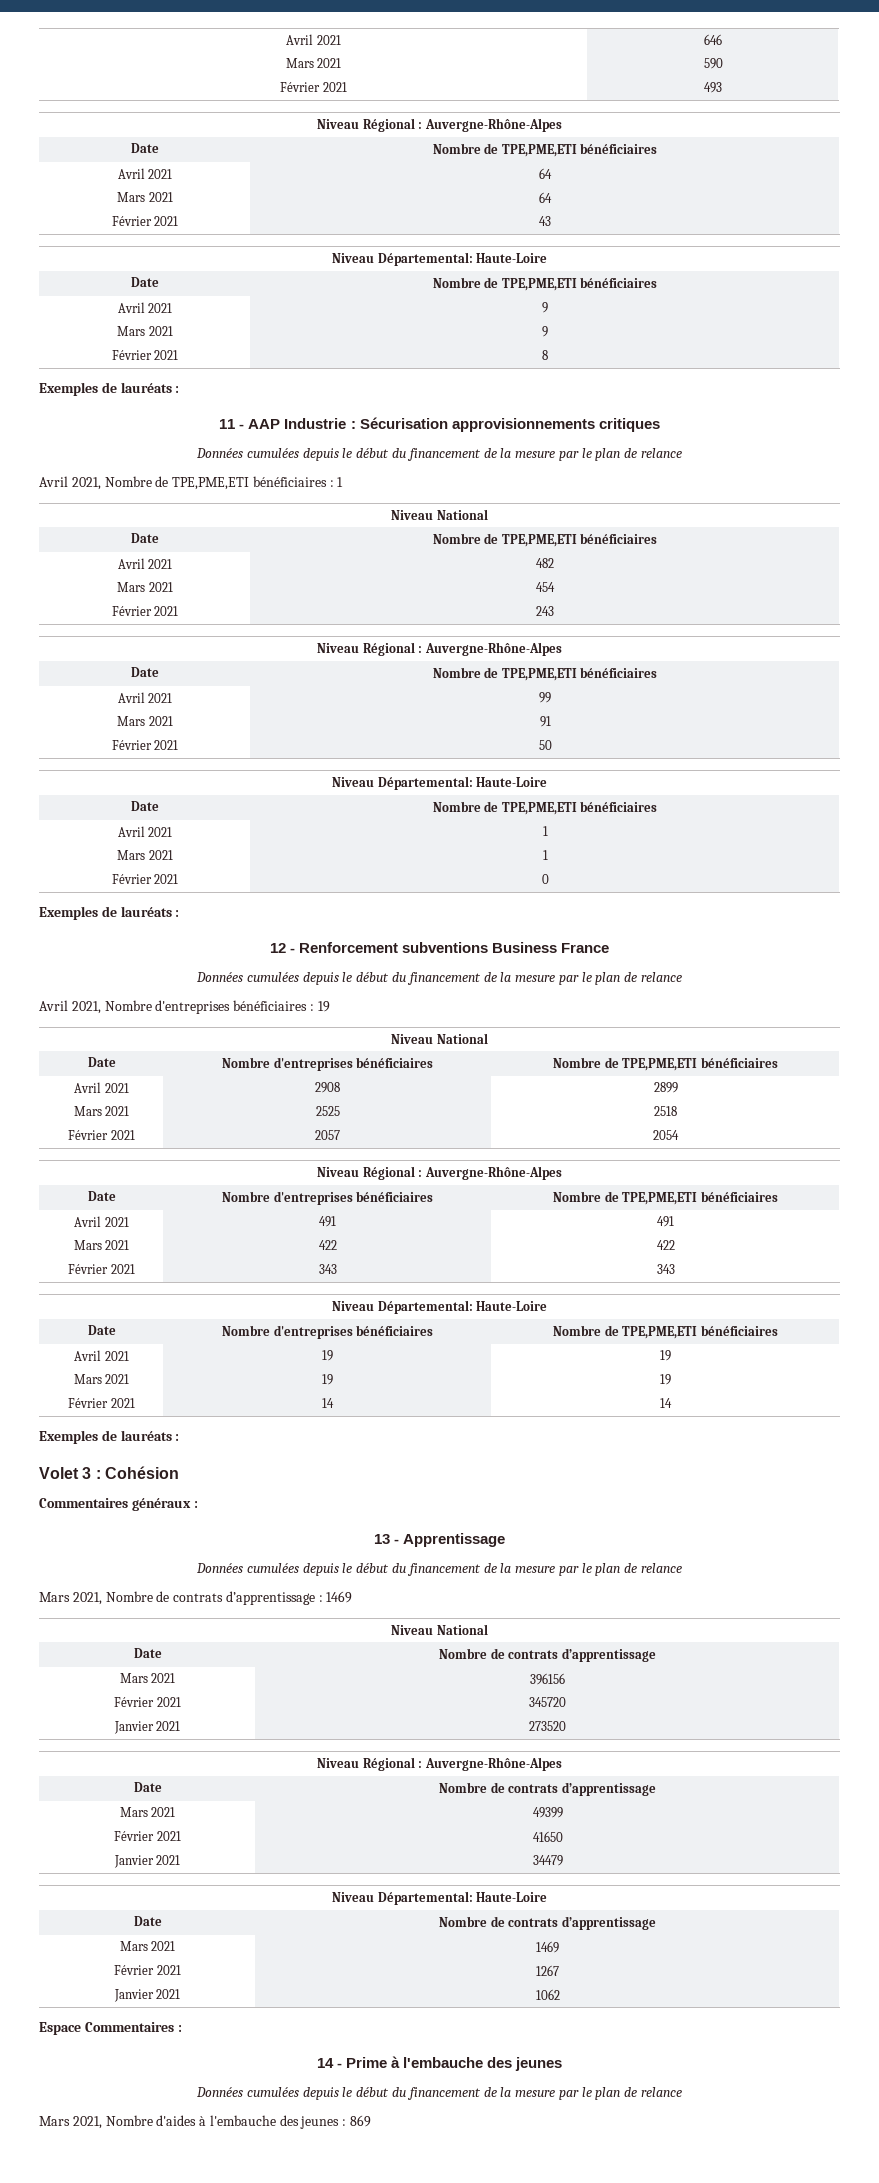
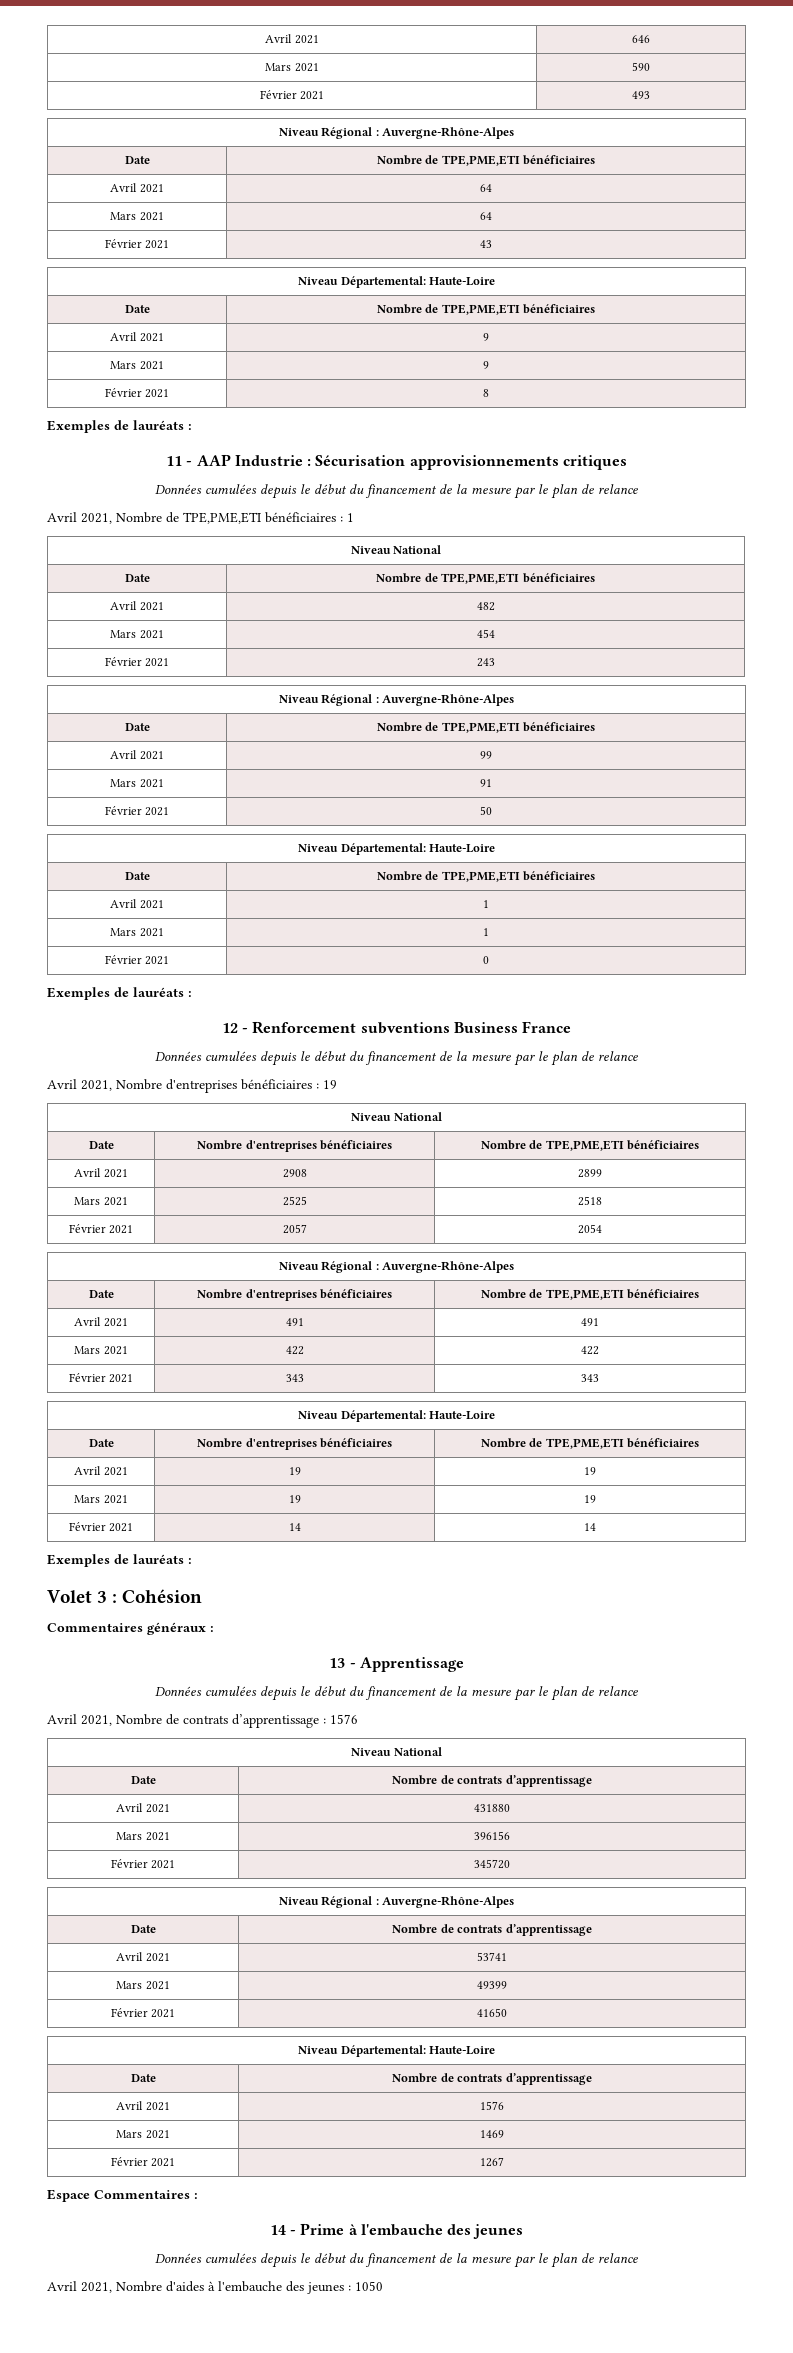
- Mars 2021, Nombre de contrats d’apprentissage : 1469
+ Avril 2021, Nombre de contrats d’apprentissage : 1576
+ Avril 2021 | 431880
- Janvier 2021 | 273520
+ Avril 2021 | 53741
- Janvier 2021 | 34479
+ Avril 2021 | 1576
- Janvier 2021 | 1062
- Mars 2021, Nombre d'aides à l'embauche des jeunes : 869
+ Avril 2021, Nombre d'aides à l'embauche des jeunes : 1050

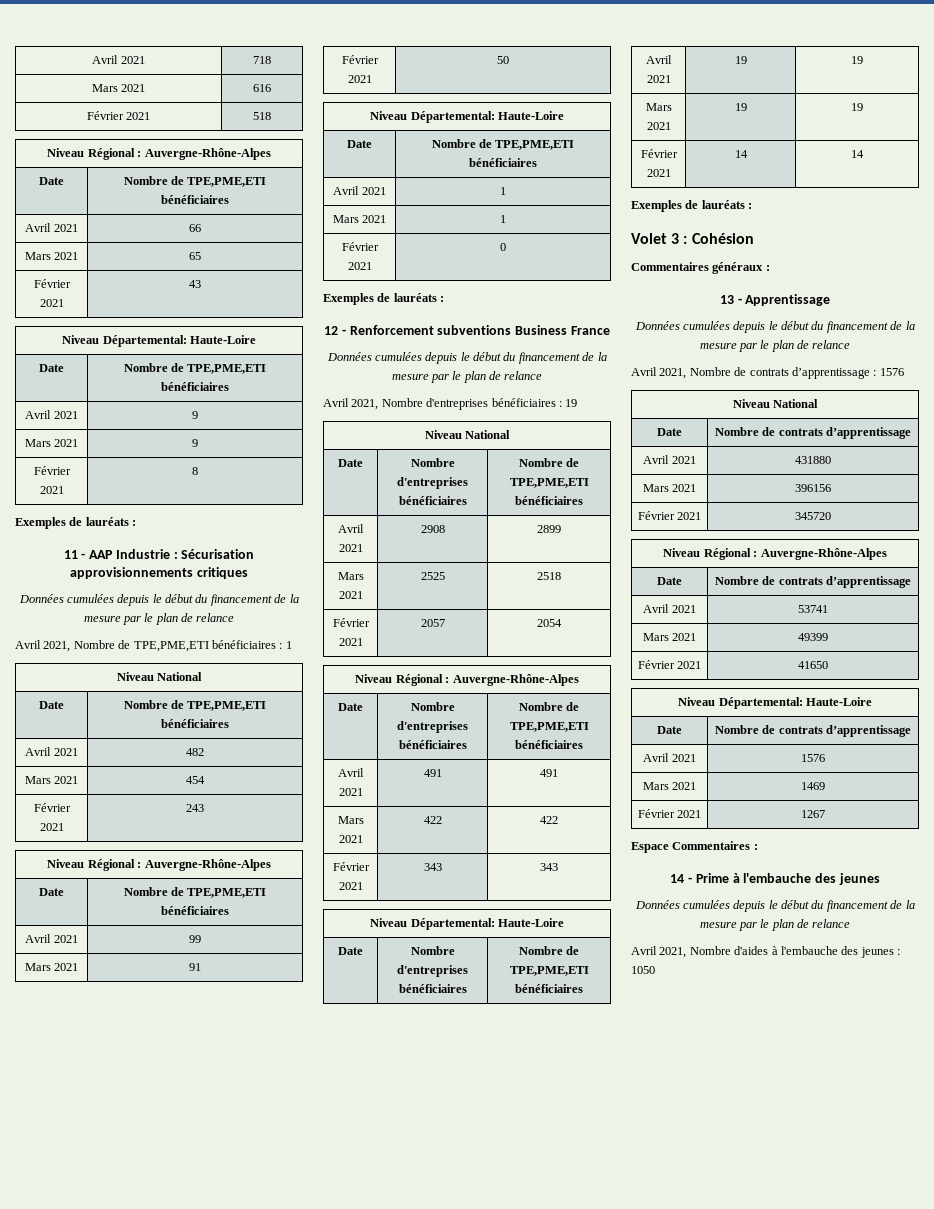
- Avril 2021 | 646
- Mars 2021 | 590
- Février 2021 | 493
+ Avril 2021 | 718
+ Mars 2021 | 616
+ Février 2021 | 518
- Avril 2021 | 64
- Mars 2021 | 64
+ Avril 2021 | 66
+ Mars 2021 | 65

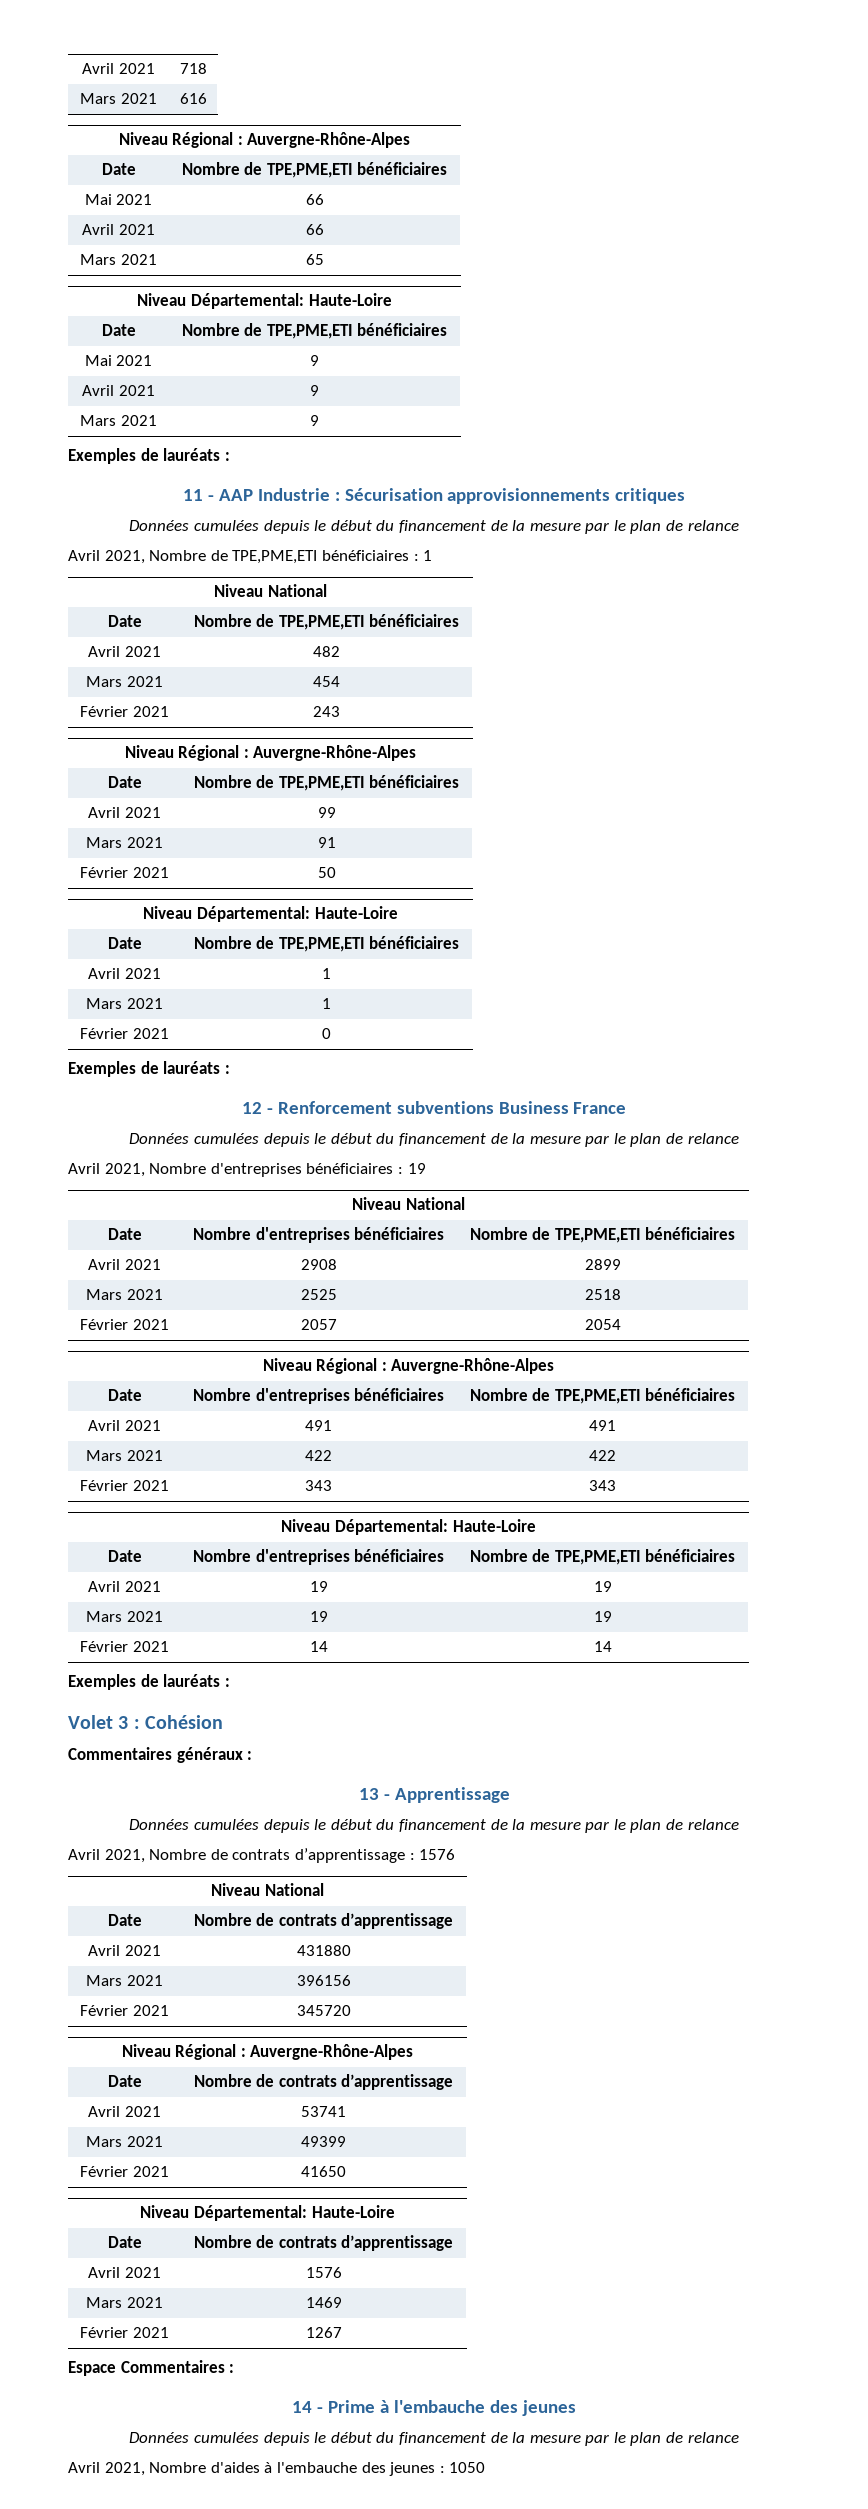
  Mars 2021 | 616
- Février 2021 | 518
  Niveau Régional : Auvergne-Rhône-Alpes
  Date | Nombre de TPE,PME,ETI bénéficiaires
+ Mai 2021 | 66
  Mars 2021 | 65
- Février 2021 | 43
  Niveau Départemental: Haute-Loire
  Date | Nombre de TPE,PME,ETI bénéficiaires
+ Mai 2021 | 9
- Février 2021 | 8

